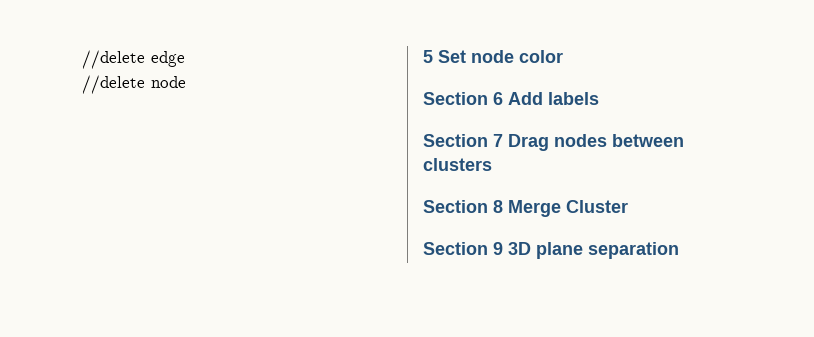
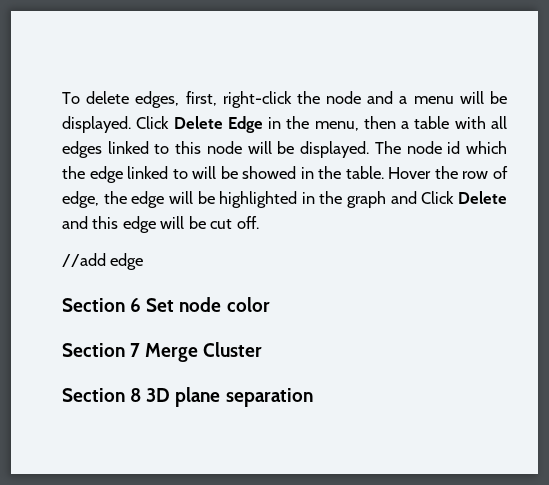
- //delete edge
- //delete node
- 5 Set node color
- Section 6 Add labels
- Section 7 Drag nodes between clusters
- Section 8 Merge Cluster
+ To delete edges, first, right-click the node and a menu will be displayed. Click Delete Edge in the menu, then a table with all edges linked to this node will be displayed. The node id which the edge linked to will be showed in the table. Hover the row of edge, the edge will be highlighted in the graph and Click Delete and this edge will be cut off.
+ //add edge
+ Section 6 Set node color
+ Section 7 Merge Cluster
- Section 9 3D plane separation
+ Section 8 3D plane separation

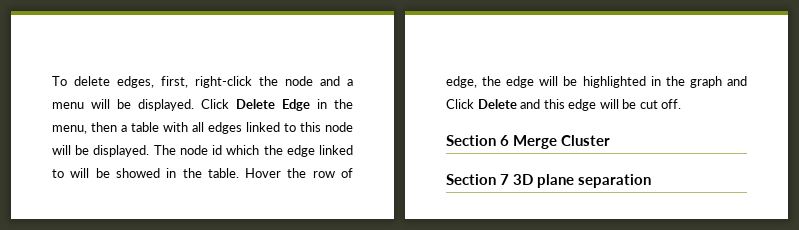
- //add edge
- Section 6 Set node color
- Section 7 Merge Cluster
+ Section 6 Merge Cluster
- Section 8 3D plane separation
+ Section 7 3D plane separation

